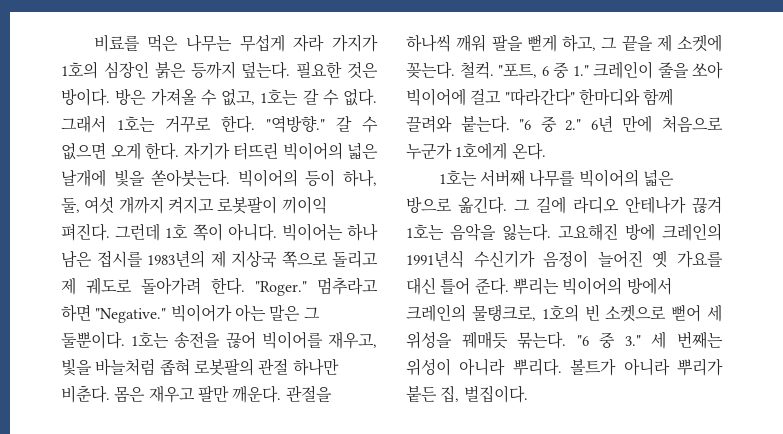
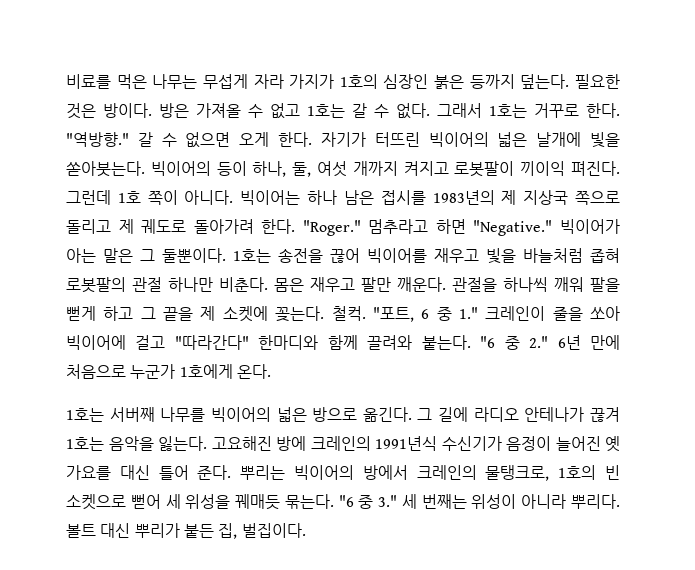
- 방은 가져올 수 없고, 1호는 갈 수 없다.
+ 방은 가져올 수 없고 1호는 갈 수 없다.
- 1호는 송전을 끊어 빅이어를 재우고, 빛을 바늘처럼 좁혀 로봇팔의 관절 하나만 비춘다.
+ 1호는 송전을 끊어 빅이어를 재우고 빛을 바늘처럼 좁혀 로봇팔의 관절 하나만 비춘다.
- 관절을 하나씩 깨워 팔을 뻗게 하고, 그 끝을 제 소켓에 꽂는다.
+ 관절을 하나씩 깨워 팔을 뻗게 하고 그 끝을 제 소켓에 꽂는다.
- 볼트가 아니라 뿌리가 붙든 집, 벌집이다.
+ 볼트 대신 뿌리가 붙든 집, 벌집이다.

